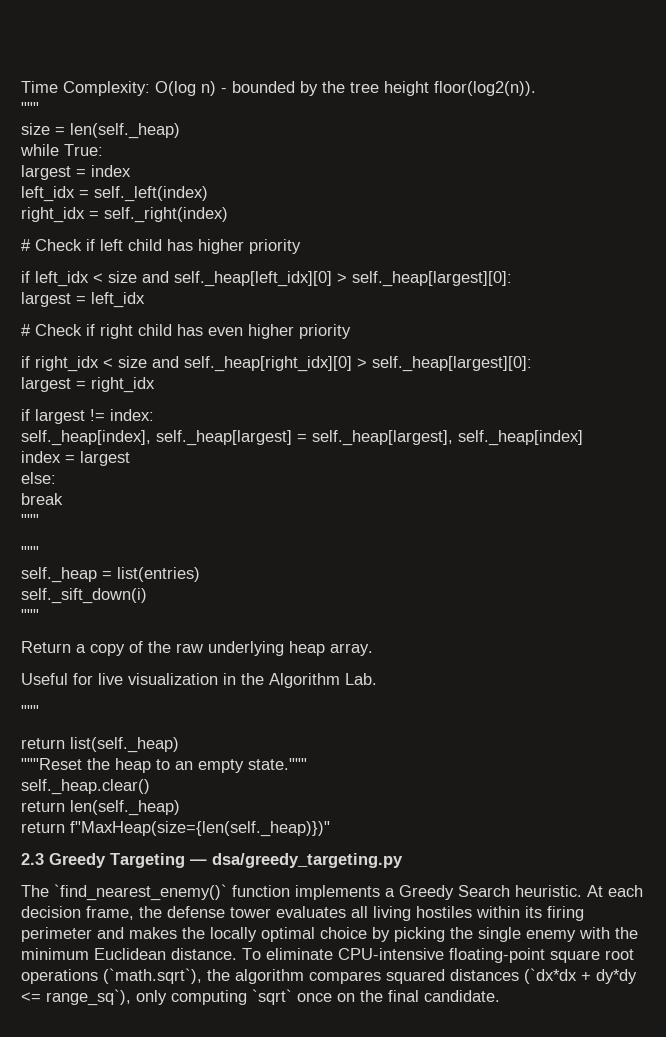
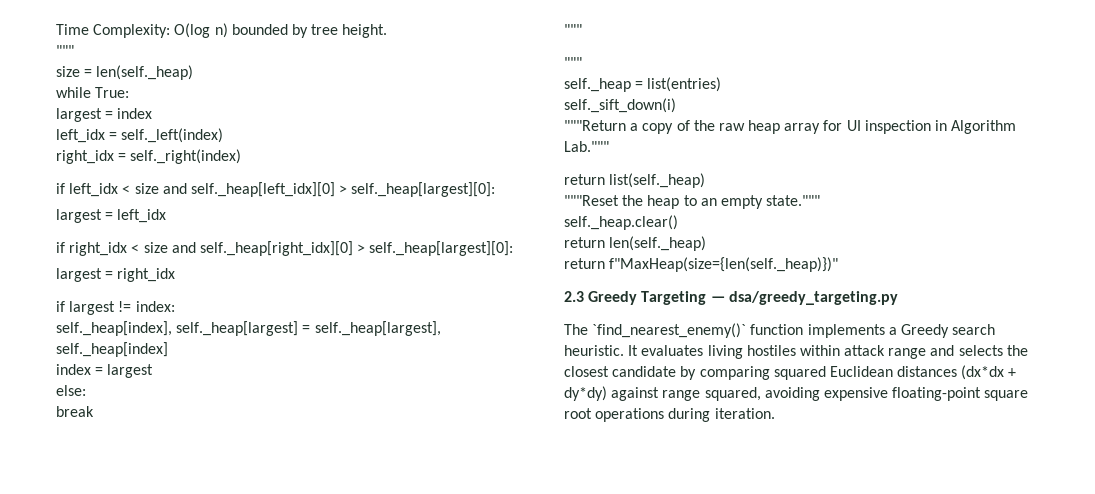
- Time Complexity: O(log n) - bounded by the tree height floor(log2(n)).
+ Time Complexity: O(log n) bounded by tree height.
- # Check if left child has higher priority
- # Check if right child has even higher priority
  self._sift_down(i)
- """
- Return a copy of the raw underlying heap array.
- Useful for live visualization in the Algorithm Lab.
- """
+ """Return a copy of the raw heap array for UI inspection in Algorithm Lab."""
- The `find_nearest_enemy()` function implements a Greedy Search heuristic. At each decision frame, the defense tower evaluates all living hostiles within its firing perimeter and makes the locally optimal choice by picking the single enemy with the minimum Euclidean distance. To eliminate CPU-intensive floating-point square root operations (`math.sqrt`), the algorithm compares squared distances (`dx*dx + dy*dy <= range_sq`), only computing `sqrt` once on the final candidate.
+ The `find_nearest_enemy()` function implements a Greedy search heuristic. It evaluates living hostiles within attack range and selects the closest candidate by comparing squared Euclidean distances (dx*dx + dy*dy) against range squared, avoiding expensive floating-point square root operations during iteration.

